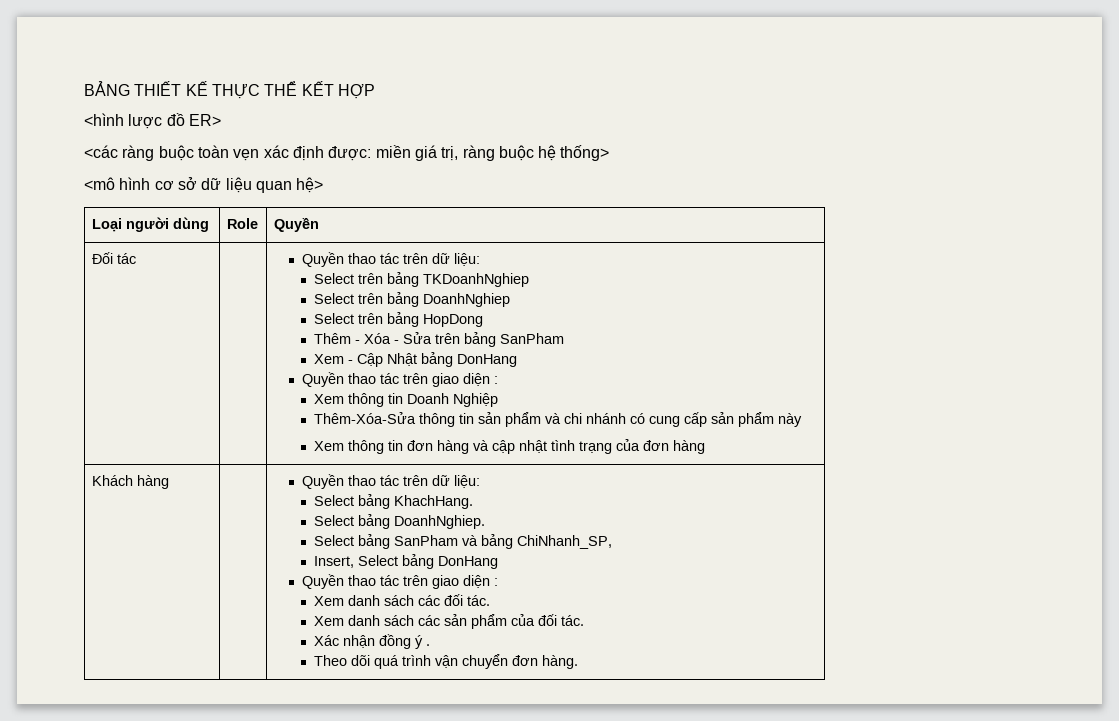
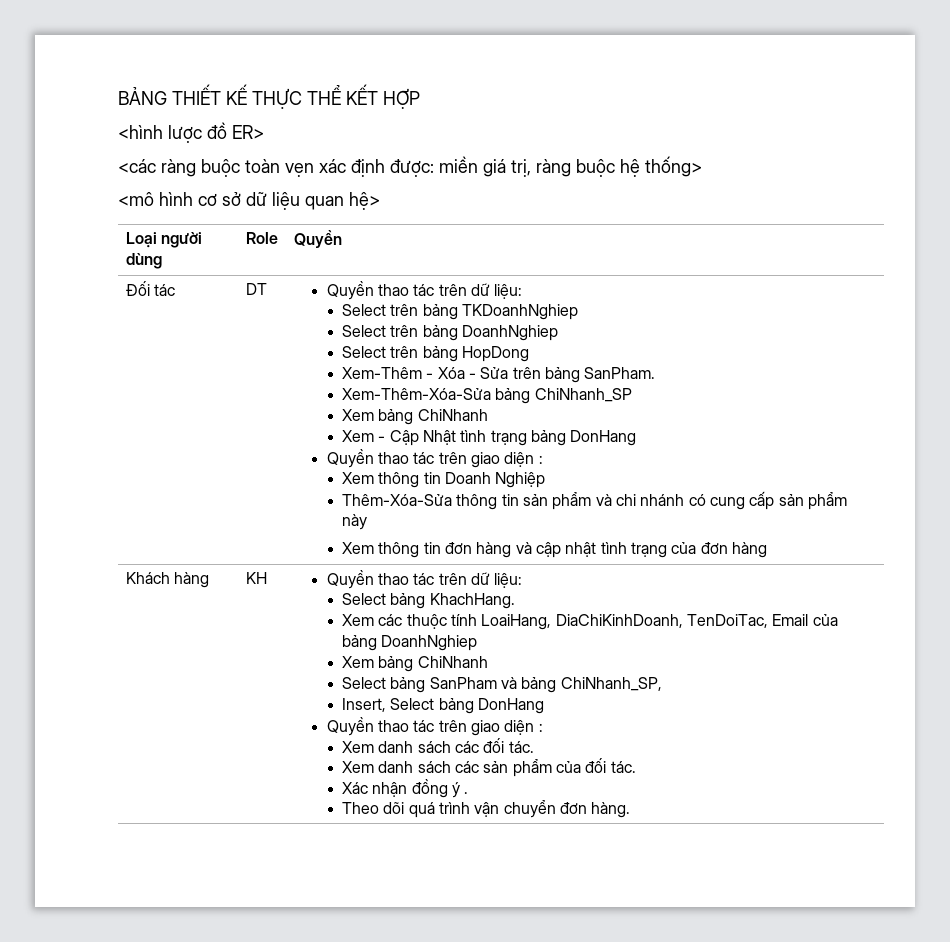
+ DT
- Thêm - Xóa - Sửa trên bảng SanPham
+ Xem-Thêm - Xóa - Sửa trên bảng SanPham.
+ Xem-Thêm-Xóa-Sửa bảng ChiNhanh_SP
+ Xem bảng ChiNhanh
- Xem - Cập Nhật bảng DonHang
+ Xem - Cập Nhật tình trạng bảng DonHang
+ KH
- Select bảng DoanhNghiep.
+ Xem các thuộc tính LoaiHang, DiaChiKinhDoanh, TenDoiTac, Email của bảng DoanhNghiep
+ Xem bảng ChiNhanh

